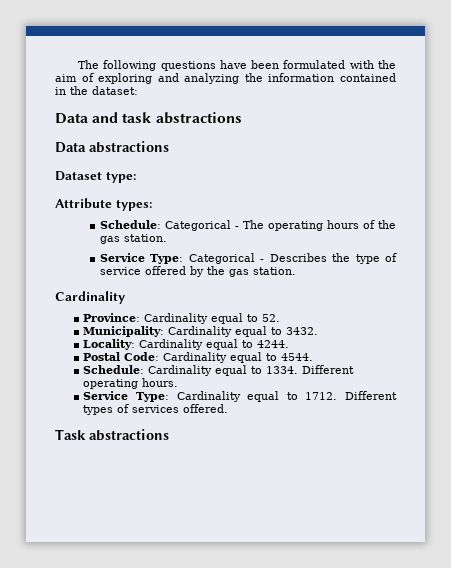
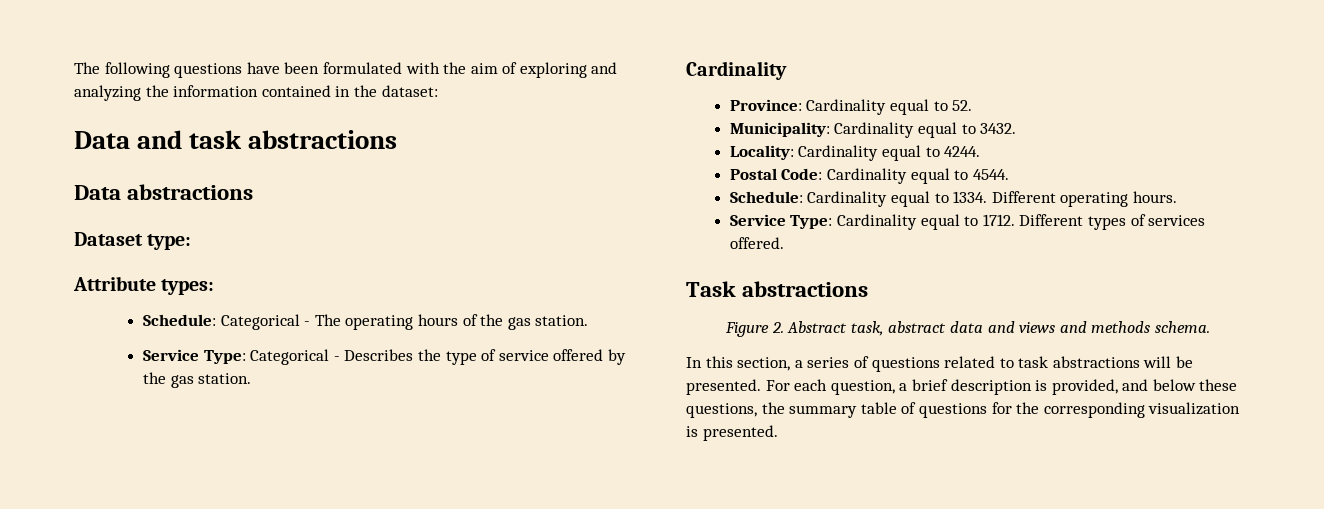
+ Figure 2. Abstract task, abstract data and views and methods schema.
+ In this section, a series of questions related to task abstractions will be presented. For each question, a brief description is provided, and below these questions, the summary table of questions for the corresponding visualization is presented.

